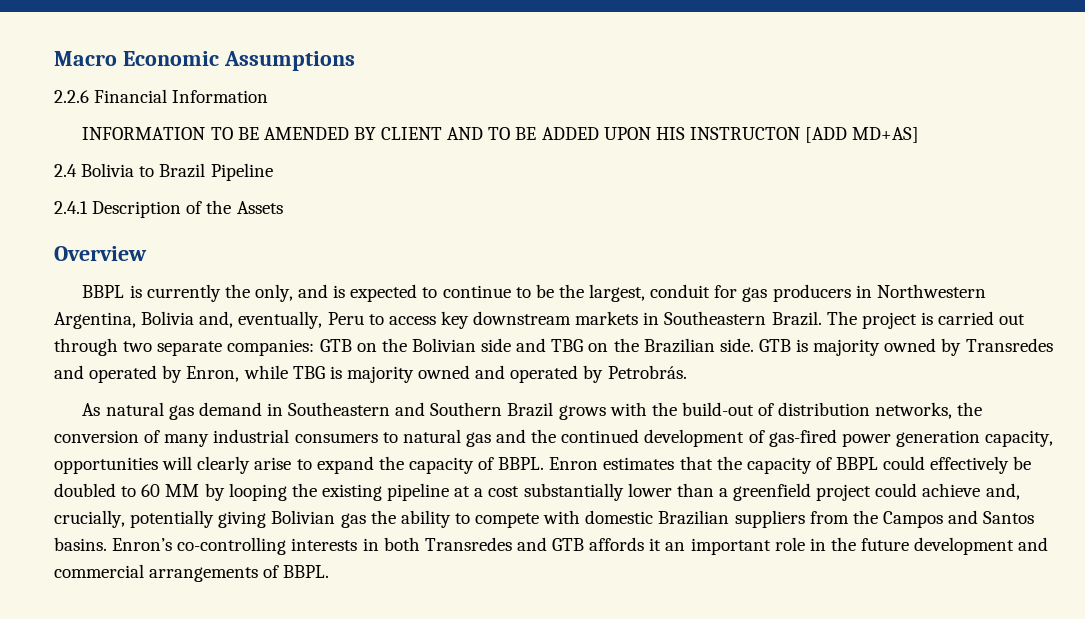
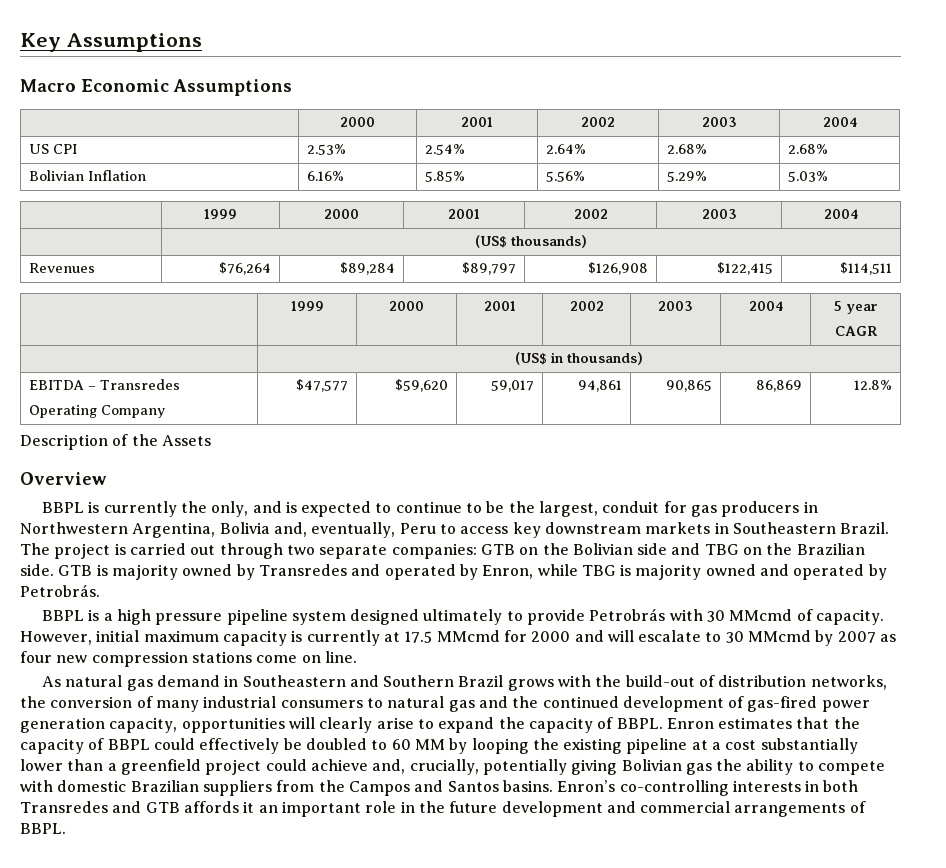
+ Key Assumptions
  Macro Economic Assumptions
- 2.2.6 Financial Information
- INFORMATION TO BE AMENDED BY CLIENT AND TO BE ADDED UPON HIS INSTRUCTON [ADD MD+AS]
- 2.4 Bolivia to Brazil Pipeline
- 2.4.1 Description of the Assets
+ | 2000 | 2001 | 2002 | 2003 | 2004
+ US CPI | 2.53% | 2.54% | 2.64% | 2.68% | 2.68%
+ Bolivian Inflation | 6.16% | 5.85% | 5.56% | 5.29% | 5.03%
+ | 1999 | 2000 | 2001 | 2002 | 2003 | 2004
+ | (US$ thousands)
+ Revenues | $76,264 | $89,284 | $89,797 | $126,908 | $122,415 | $114,511
+ | 1999 | 2000 | 2001 | 2002 | 2003 | 2004 | 5 year
+ CAGR
+ | (US$ in thousands)
+ EBITDA – Transredes
+ Operating Company | $47,577 | $59,620 | 59,017 | 94,861 | 90,865 | 86,869 | 12.8%
+ Description of the Assets
+ BBPL is a high pressure pipeline system designed ultimately to provide Petrobrás with 30 MMcmd of capacity. However, initial maximum capacity is currently at 17.5 MMcmd for 2000 and will escalate to 30 MMcmd by 2007 as four new compression stations come on line.

